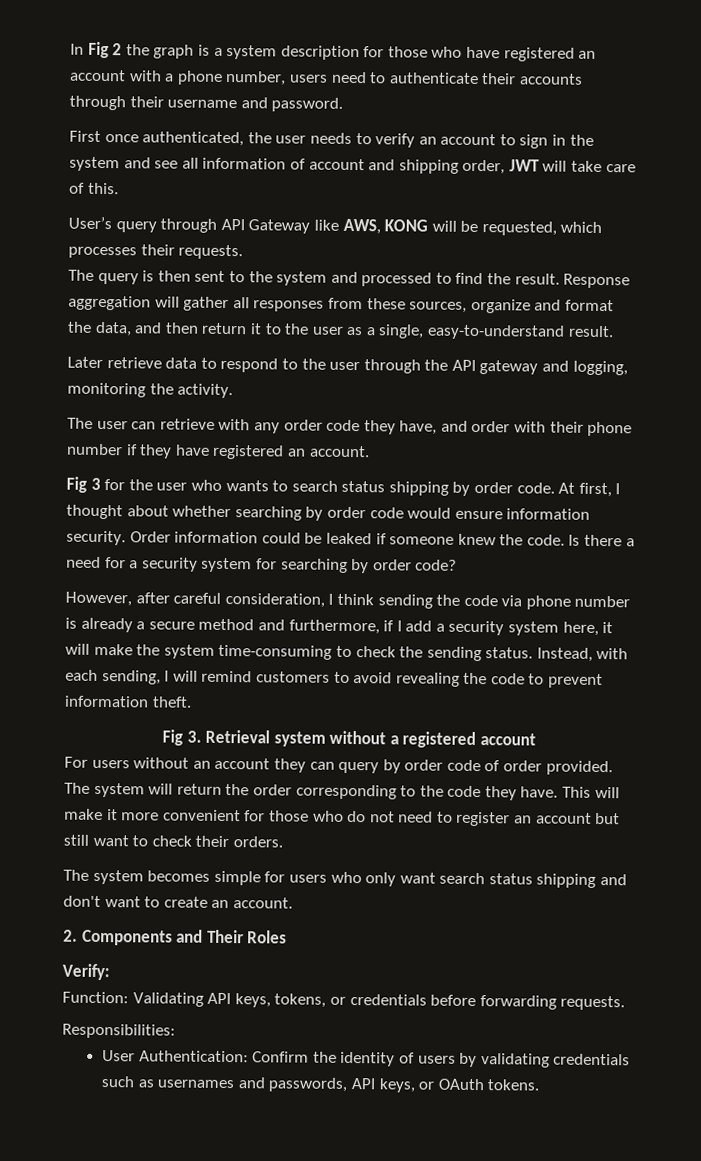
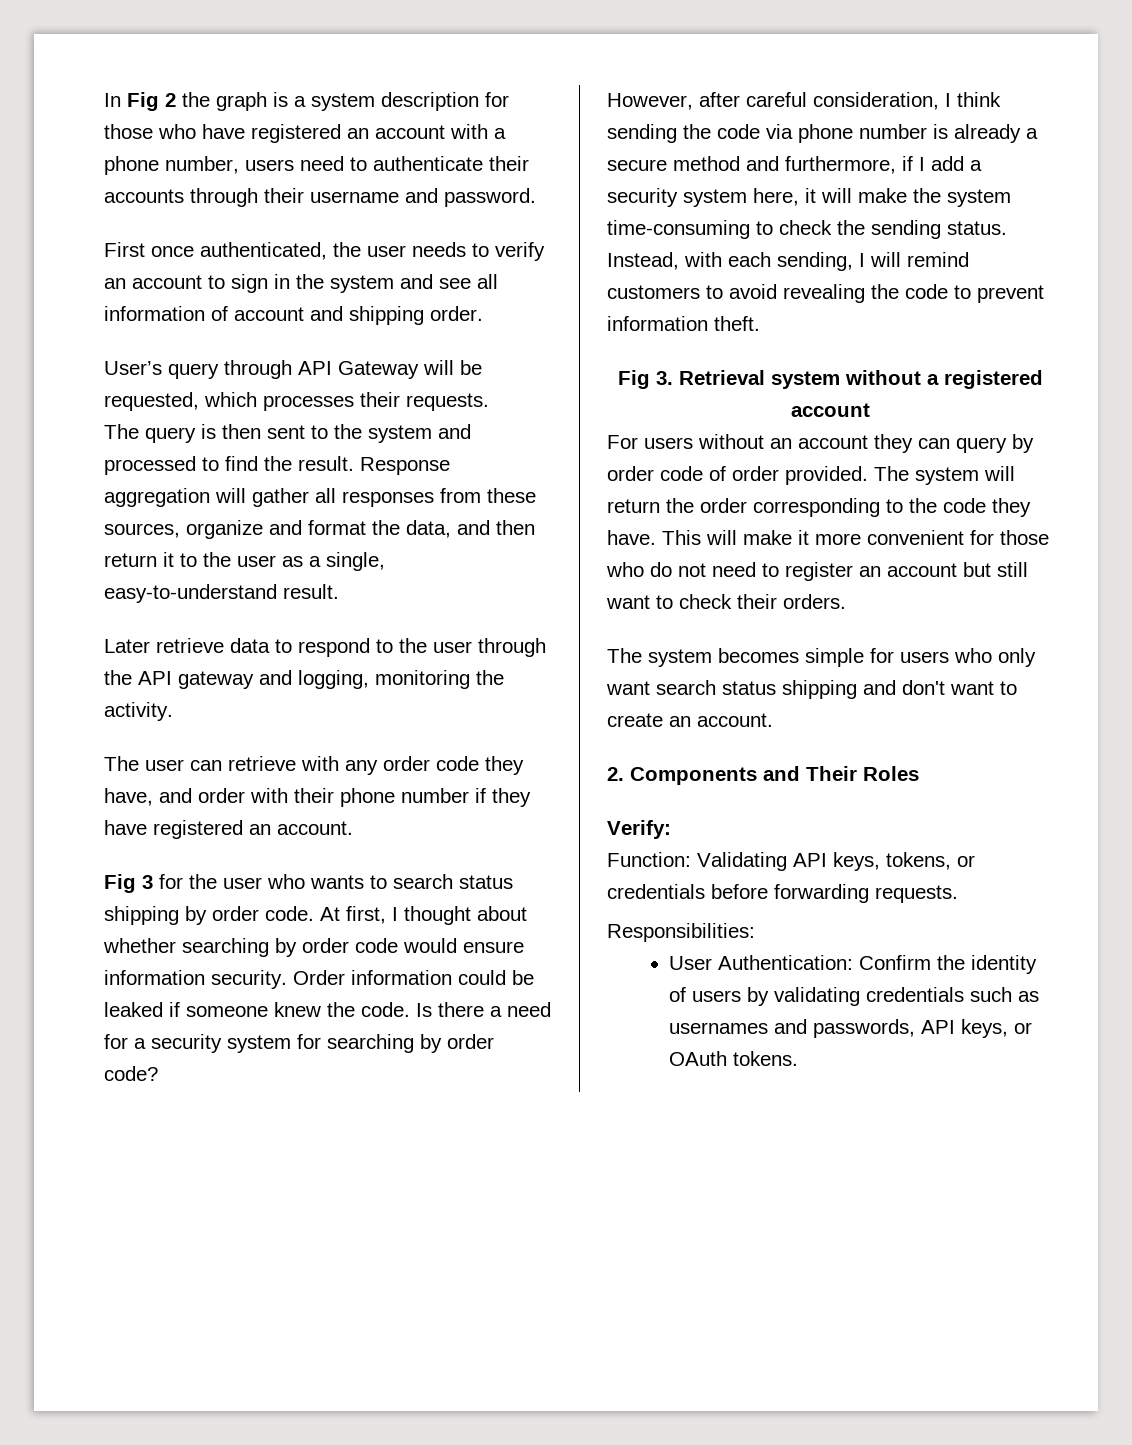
- First once authenticated, the user needs to verify an account to sign in the system and see all information of account and shipping order, JWT will take care of this.
+ First once authenticated, the user needs to verify an account to sign in the system and see all information of account and shipping order.
- User’s query through API Gateway like AWS, KONG will be requested, which processes their requests.
+ User’s query through API Gateway will be requested, which processes their requests.

